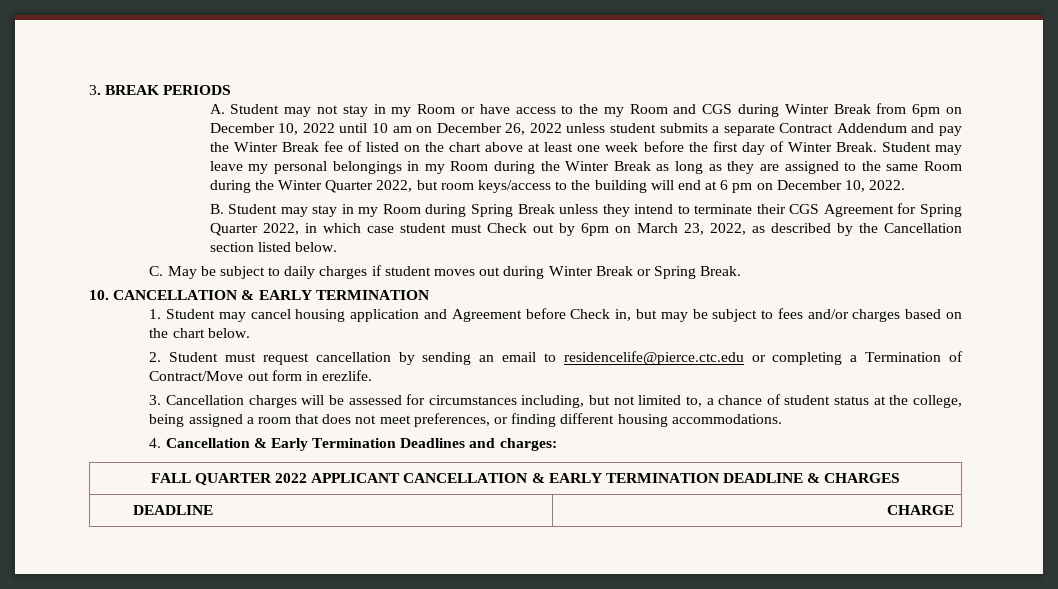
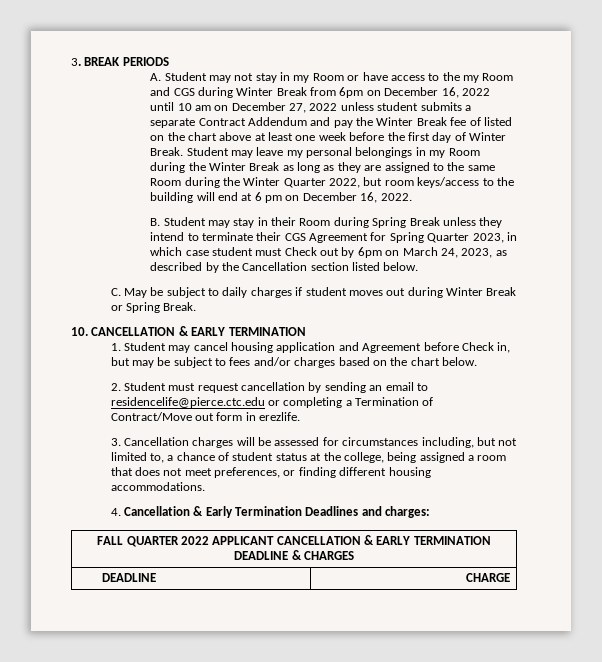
- A. Student may not stay in my Room or have access to the my Room and CGS during Winter Break from 6pm on December 10, 2022 until 10 am on December 26, 2022 unless student submits a separate Contract Addendum and pay the Winter Break fee of listed on the chart above at least one week before the first day of Winter Break.
+ A. Student may not stay in my Room or have access to the my Room and CGS during Winter Break from 6pm on December 16, 2022 until 10 am on December 27, 2022 unless student submits a separate Contract Addendum and pay the Winter Break fee of listed on the chart above at least one week before the first day of Winter Break.
- Student may leave my personal belongings in my Room during the Winter Break as long as they are assigned to the same Room during the Winter Quarter 2022, but room keys/access to the building will end at 6 pm on December 10, 2022.
+ Student may leave my personal belongings in my Room during the Winter Break as long as they are assigned to the same Room during the Winter Quarter 2022, but room keys/access to the building will end at 6 pm on December 16, 2022.
- B. Student may stay in my Room during Spring Break unless they intend to terminate their CGS Agreement for Spring Quarter 2022, in which case student must Check out by 6pm on March 23, 2022, as described by the Cancellation section listed below.
+ B. Student may stay in their Room during Spring Break unless they intend to terminate their CGS Agreement for Spring Quarter 2023, in which case student must Check out by 6pm on March 24, 2023, as described by the Cancellation section listed below.

